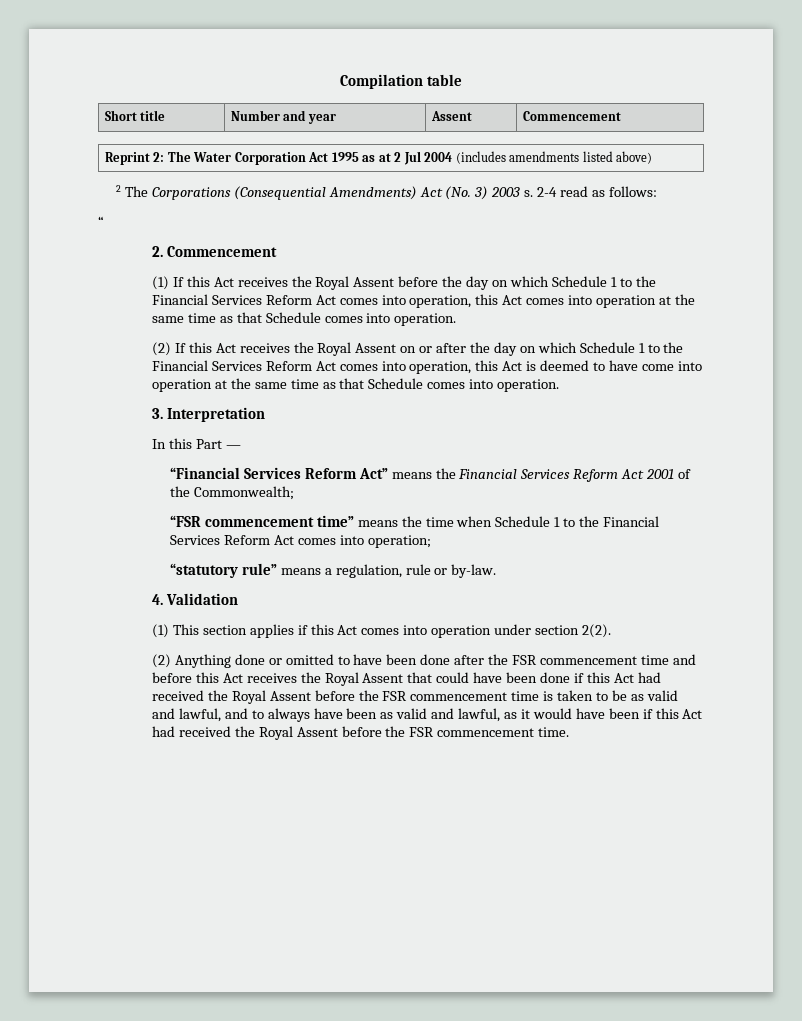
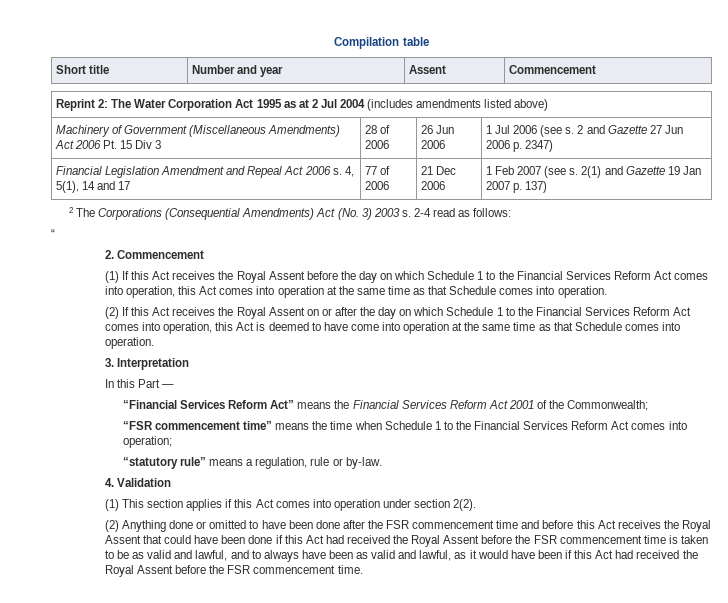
+ Machinery of Government (Miscellaneous Amendments) Act 2006 Pt. 15 Div 3 | 28 of 2006 | 26 Jun 2006 | 1 Jul 2006 (see s. 2 and Gazette 27 Jun 2006 p. 2347)
+ Financial Legislation Amendment and Repeal Act 2006 s. 4, 5(1), 14 and 17 | 77 of 2006 | 21 Dec 2006 | 1 Feb 2007 (see s. 2(1) and Gazette 19 Jan 2007 p. 137)

